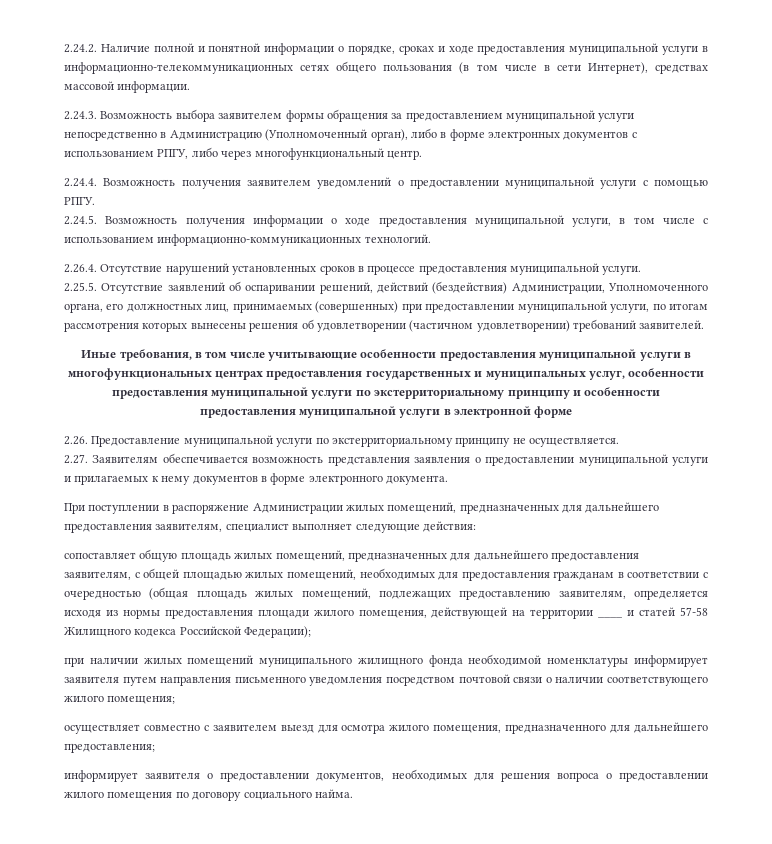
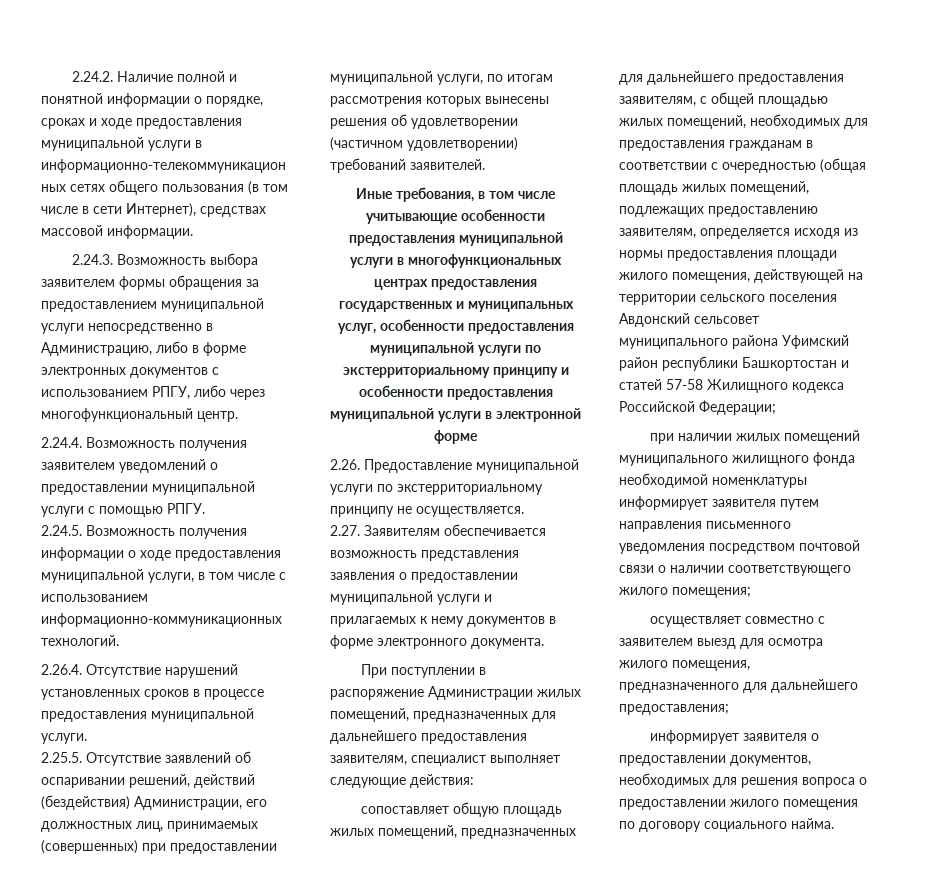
- 2.24.3. Возможность выбора заявителем формы обращения за предоставлением муниципальной услуги непосредственно в Администрацию (Уполномоченный орган), либо в форме электронных документов с использованием РПГУ, либо через многофункциональный центр.
+ 2.24.3. Возможность выбора заявителем формы обращения за предоставлением муниципальной услуги непосредственно в Администрацию, либо в форме электронных документов с использованием РПГУ, либо через многофункциональный центр.
- 2.25.5. Отсутствие заявлений об оспаривании решений, действий (бездействия) Администрации, Уполномоченного органа, его должностных лиц, принимаемых (совершенных) при предоставлении муниципальной услуги, по итогам рассмотрения которых вынесены решения об удовлетворении (частичном удовлетворении) требований заявителей.
+ 2.25.5. Отсутствие заявлений об оспаривании решений, действий (бездействия) Администрации, его должностных лиц, принимаемых (совершенных) при предоставлении муниципальной услуги, по итогам рассмотрения которых вынесены решения об удовлетворении (частичном удовлетворении) требований заявителей.
- сопоставляет общую площадь жилых помещений, предназначенных для дальнейшего предоставления заявителям, с общей площадью жилых помещений, необходимых для предоставления гражданам в соответствии с очередностью (общая площадь жилых помещений, подлежащих предоставлению заявителям, определяется исходя из нормы предоставления площади жилого помещения, действующей на территории ____ и статей 57-58 Жилищного кодекса Российской Федерации);
+ сопоставляет общую площадь жилых помещений, предназначенных для дальнейшего предоставления заявителям, с общей площадью жилых помещений, необходимых для предоставления гражданам в соответствии с очередностью (общая площадь жилых помещений, подлежащих предоставлению заявителям, определяется исходя из нормы предоставления площади жилого помещения, действующей на территории сельского поселения Авдонский сельсовет муниципального района Уфимский район республики Башкортостан и статей 57-58 Жилищного кодекса Российской Федерации;

